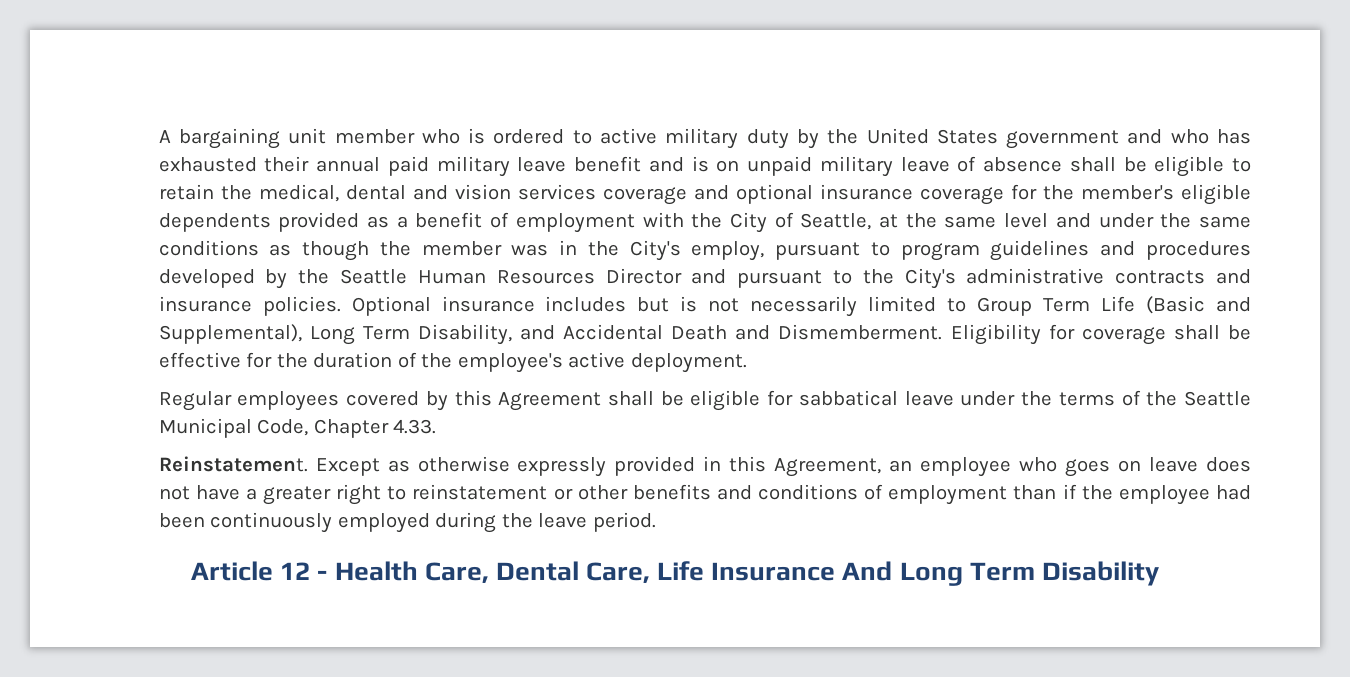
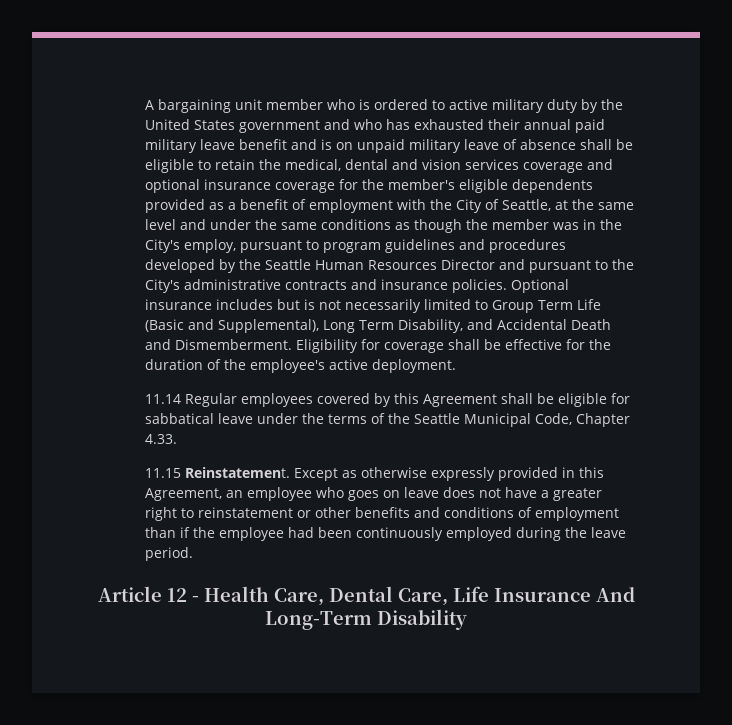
- Regular employees covered by this Agreement shall be eligible for sabbatical leave under the terms of the Seattle Municipal Code, Chapter 4.33.
+ 11.14 Regular employees covered by this Agreement shall be eligible for sabbatical leave under the terms of the Seattle Municipal Code, Chapter 4.33.
- Reinstatement.
+ 11.15 Reinstatement.
- Article 12 - Health Care, Dental Care, Life Insurance And Long Term Disability
+ Article 12 - Health Care, Dental Care, Life Insurance And Long-Term Disability

